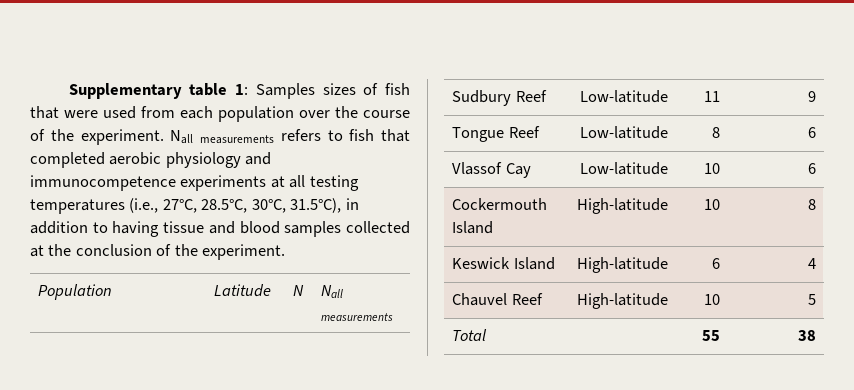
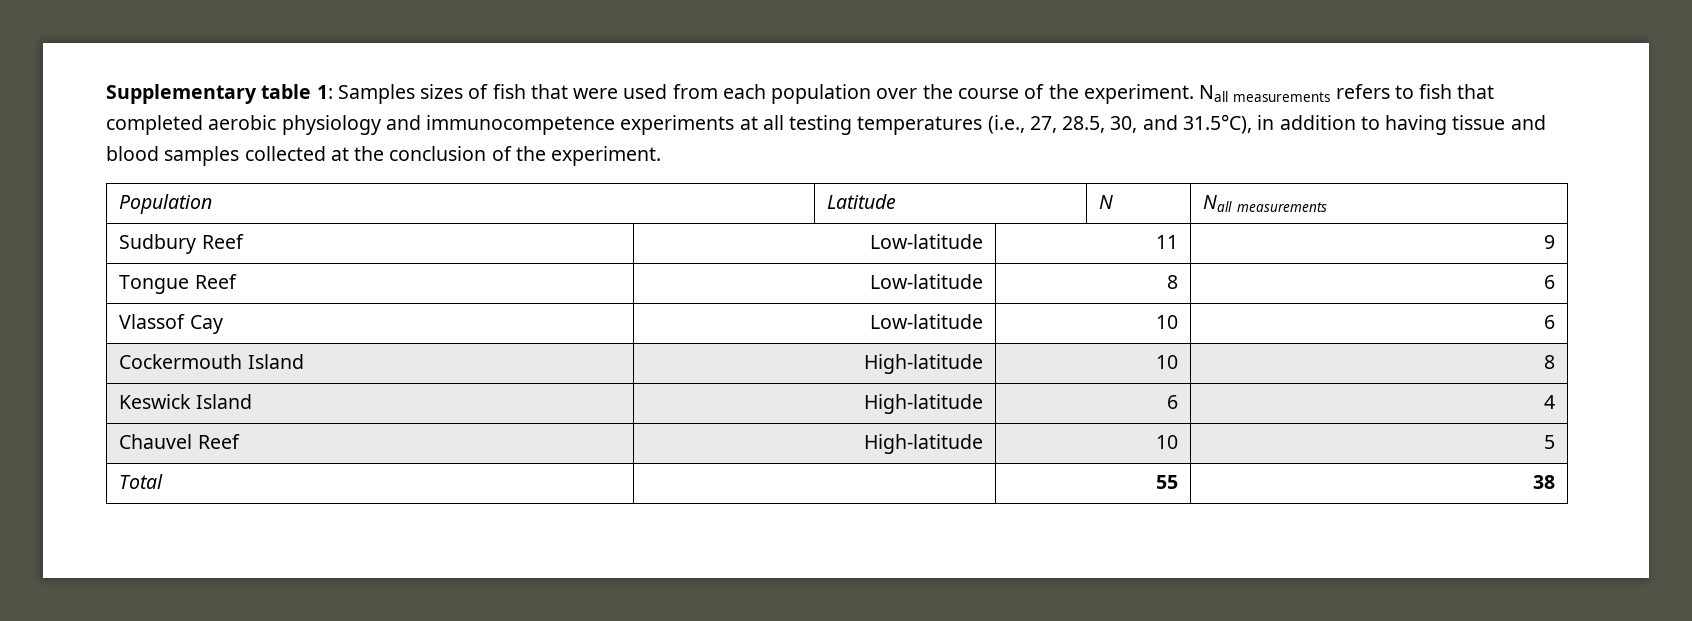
- Nall measurements refers to fish that completed aerobic physiology and immunocompetence experiments at all testing temperatures (i.e., 27°C, 28.5°C, 30°C, 31.5°C), in addition to having tissue and blood samples collected at the conclusion of the experiment.
+ Nall measurements refers to fish that completed aerobic physiology and immunocompetence experiments at all testing temperatures (i.e., 27, 28.5, 30, and 31.5°C), in addition to having tissue and blood samples collected at the conclusion of the experiment.

